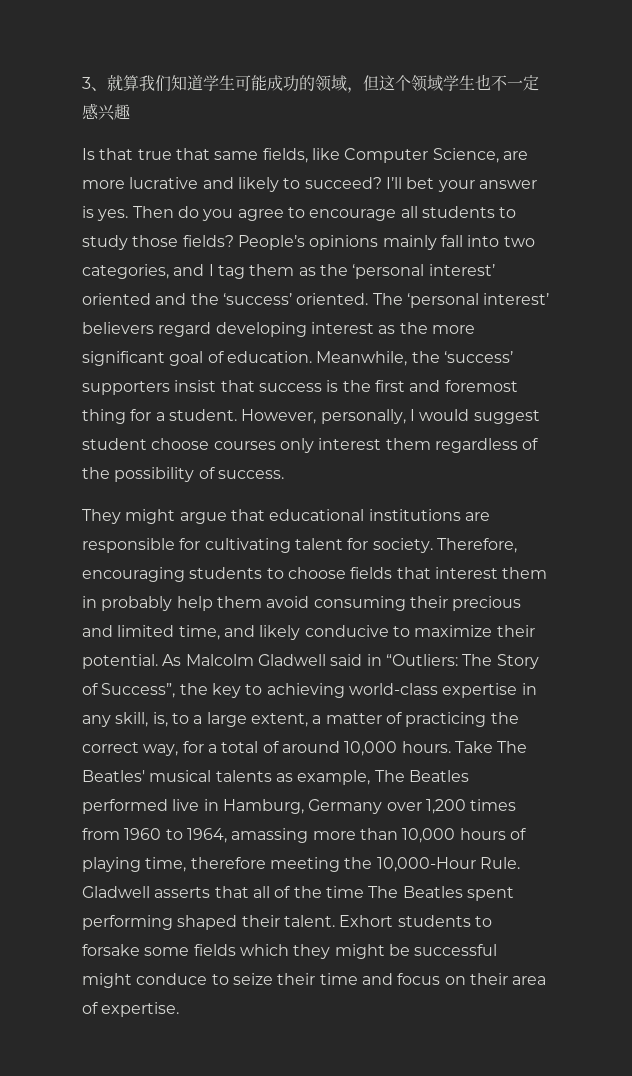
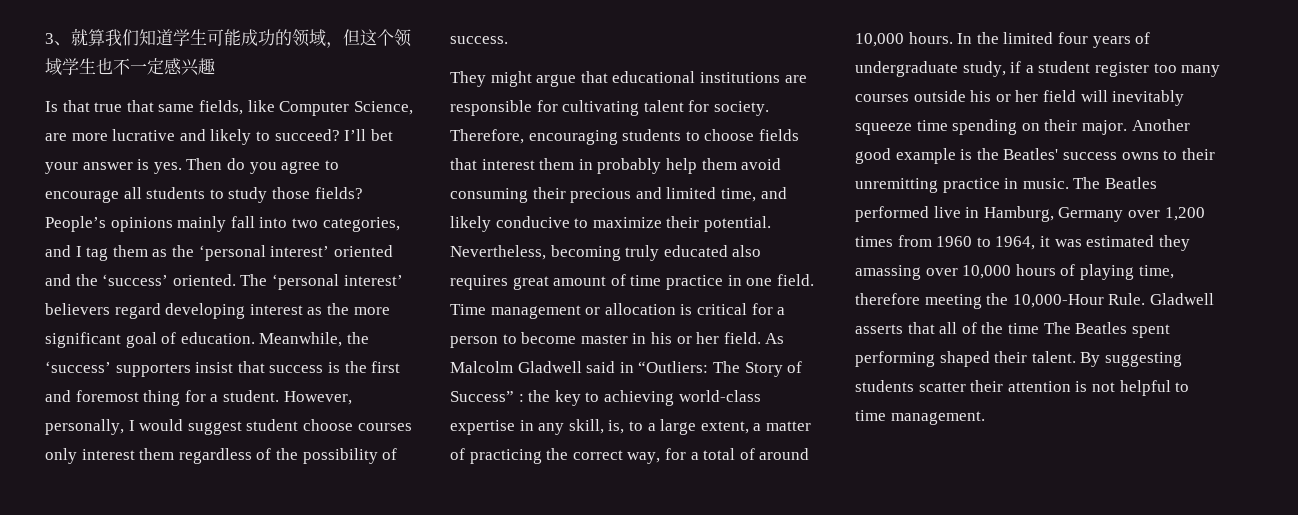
+ Nevertheless, becoming truly educated also requires great amount of time practice in one field. Time management or allocation is critical for a person to become master in his or her field.
- As Malcolm Gladwell said in “Outliers: The Story of Success”, the key to achieving world-class expertise in any skill, is, to a large extent, a matter of practicing the correct way, for a total of around 10,000 hours.
+ As Malcolm Gladwell said in “Outliers: The Story of Success” : the key to achieving world-class expertise in any skill, is, to a large extent, a matter of practicing the correct way, for a total of around 10,000 hours.
- Take The Beatles' musical talents as example, The Beatles performed live in Hamburg, Germany over 1,200 times from 1960 to 1964, amassing more than 10,000 hours of playing time, therefore meeting the 10,000-Hour Rule.
+ In the limited four years of undergraduate study, if a student register too many courses outside his or her field will inevitably squeeze time spending on their major. Another good example is the Beatles' success owns to their unremitting practice in music. The Beatles performed live in Hamburg, Germany over 1,200 times from 1960 to 1964, it was estimated they amassing over 10,000 hours of playing time, therefore meeting the 10,000-Hour Rule.
- Exhort students to forsake some fields which they might be successful might conduce to seize their time and focus on their area of expertise.
+ By suggesting students scatter their attention is not helpful to time management.

